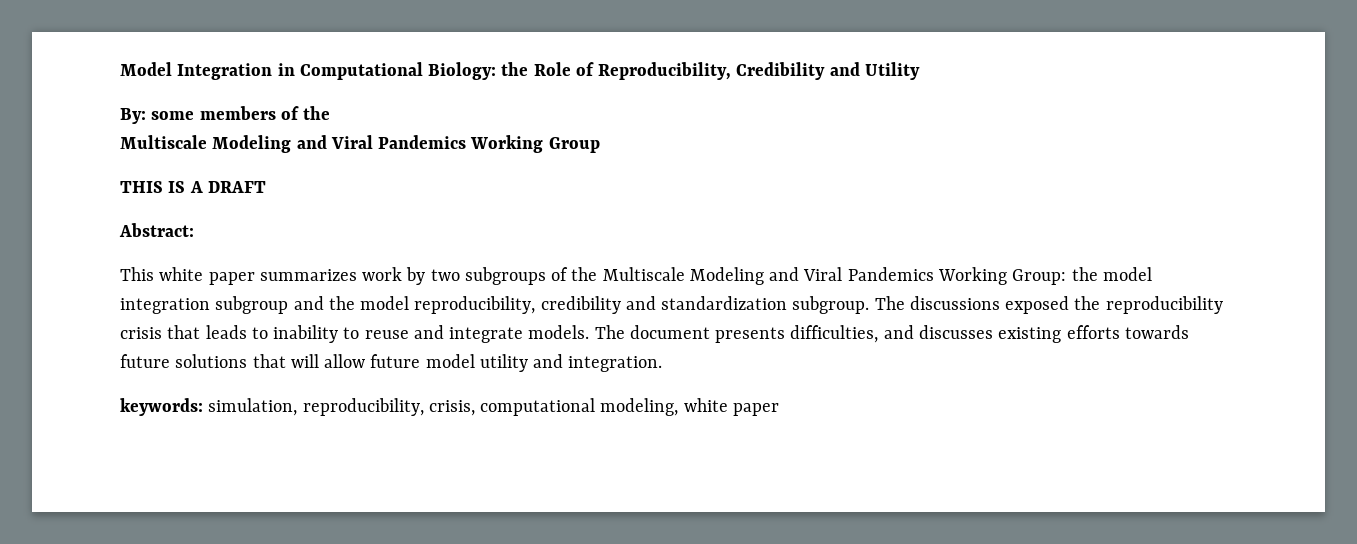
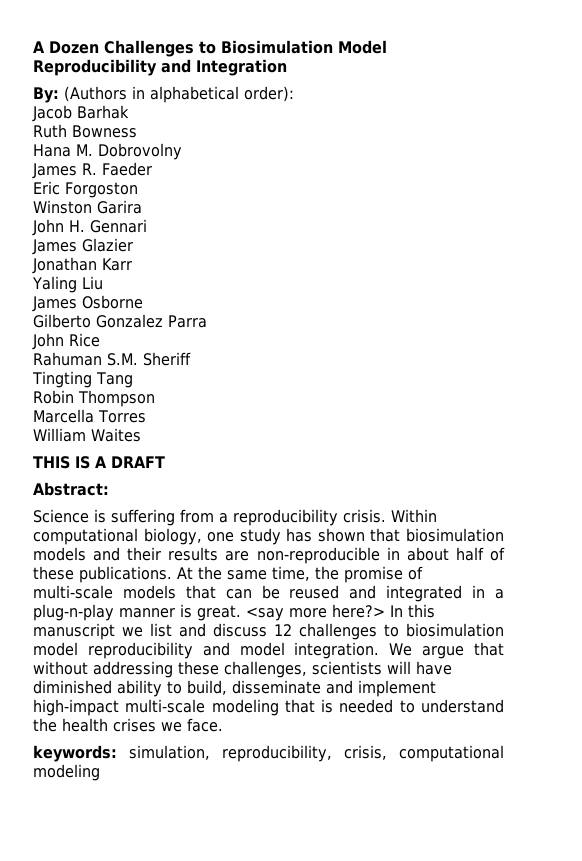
- Model Integration in Computational Biology: the Role of Reproducibility, Credibility and Utility
- By: some members of the
- Multiscale Modeling and Viral Pandemics Working Group
+ A Dozen Challenges to Biosimulation Model Reproducibility and Integration
+ By: (Authors in alphabetical order):
+ Jacob Barhak
+ Ruth Bowness
+ Hana M. Dobrovolny
+ James R. Faeder
+ Eric Forgoston
+ Winston Garira
+ John H. Gennari
+ James Glazier
+ Jonathan Karr
+ Yaling Liu
+ James Osborne
+ Gilberto Gonzalez Parra
+ John Rice
+ Rahuman S.M. Sheriff
+ Tingting Tang
+ Robin Thompson
+ Marcella Torres
+ William Waites
- This white paper summarizes work by two subgroups of the Multiscale Modeling and Viral Pandemics Working Group: the model integration subgroup and the model reproducibility, credibility and standardization subgroup. The discussions exposed the reproducibility crisis that leads to inability to reuse and integrate models. The document presents difficulties, and discusses existing efforts towards future solutions that will allow future model utility and integration.
+ Science is suffering from a reproducibility crisis. Within computational biology, one study has shown that biosimulation models and their results are non-reproducible in about half of these publications. At the same time, the promise of multi-scale models that can be reused and integrated in a plug-n-play manner is great. <say more here?> In this manuscript we list and discuss 12 challenges to biosimulation model reproducibility and model integration. We argue that without addressing these challenges, scientists will have diminished ability to build, disseminate and implement high-impact multi-scale modeling that is needed to understand the health crises we face.
- keywords: simulation, reproducibility, crisis, computational modeling, white paper
+ keywords: simulation, reproducibility, crisis, computational modeling

